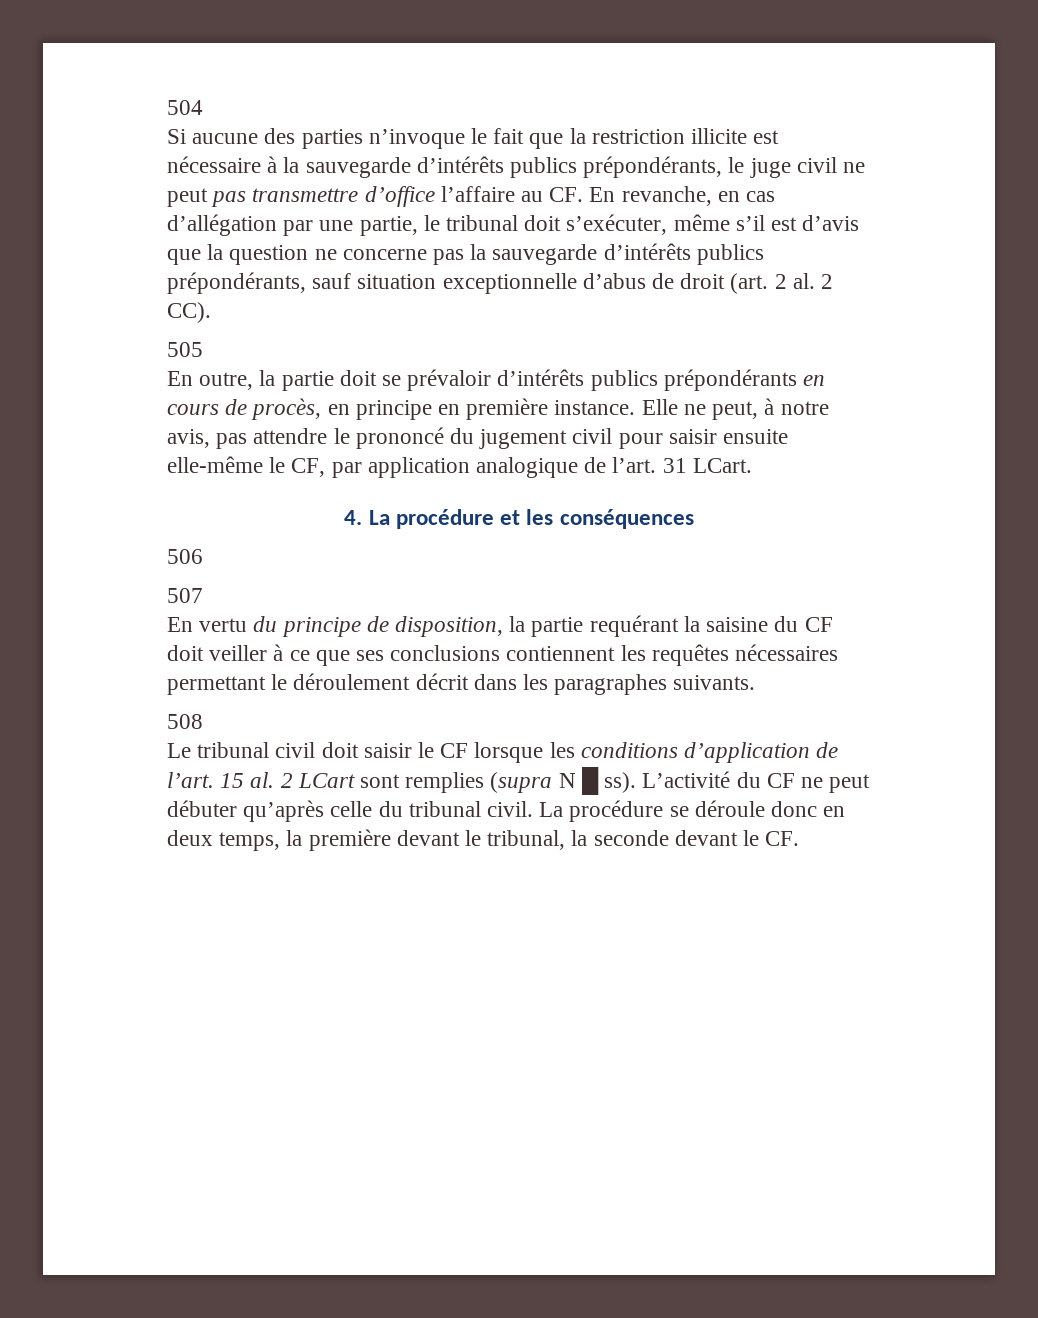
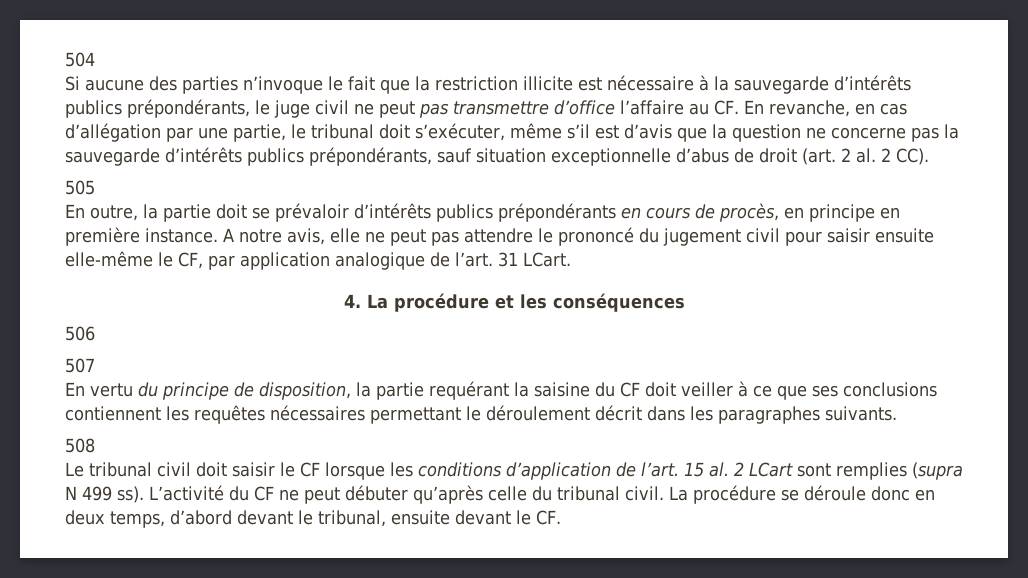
- Elle ne peut, à notre avis, pas attendre le prononcé du jugement civil pour saisir ensuite elle-même le CF, par application analogique de l’art.
+ A notre avis, elle ne peut pas attendre le prononcé du jugement civil pour saisir ensuite elle-même le CF, par application analogique de l’art.
- 15 al. 2 LCart sont remplies (supra N █ ss).
+ 15 al. 2 LCart sont remplies (supra N 499 ss).
- La procédure se déroule donc en deux temps, la première devant le tribunal, la seconde devant le CF.
+ La procédure se déroule donc en deux temps, d’abord devant le tribunal, ensuite devant le CF.

